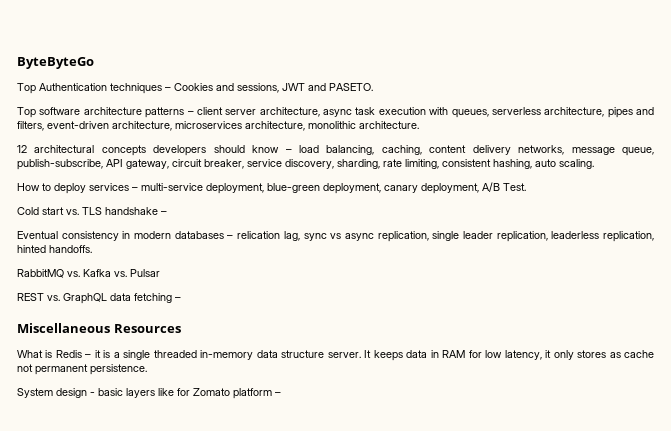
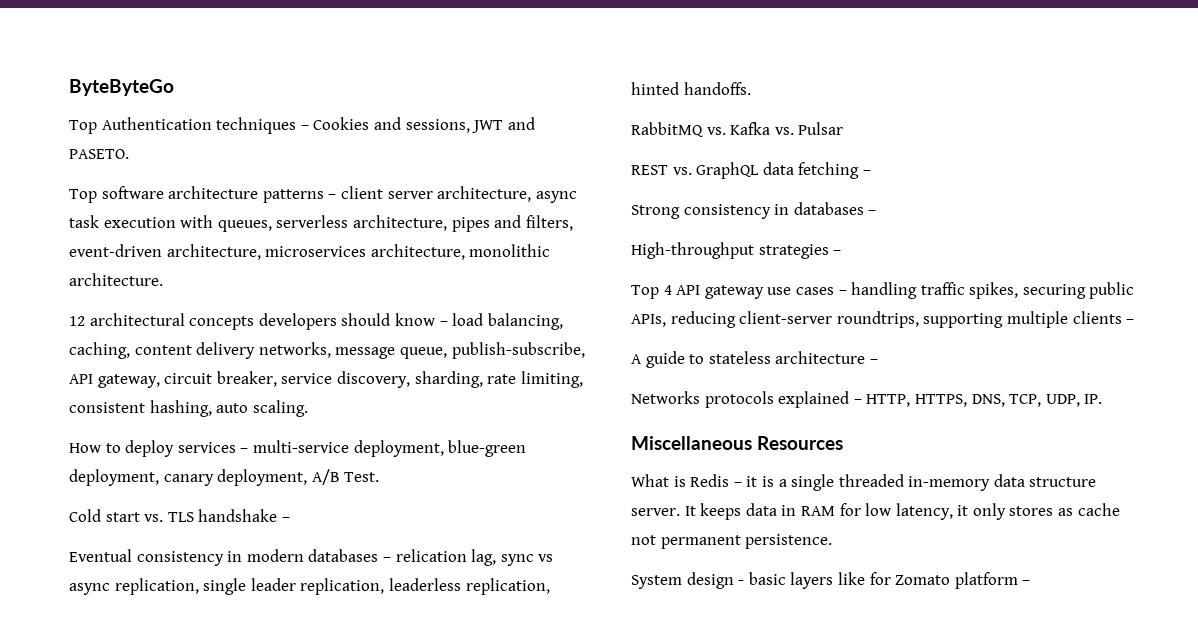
+ Strong consistency in databases –
+ High-throughput strategies –
+ Top 4 API gateway use cases – handling traffic spikes, securing public APIs, reducing client-server roundtrips, supporting multiple clients –
+ A guide to stateless architecture –
+ Networks protocols explained – HTTP, HTTPS, DNS, TCP, UDP, IP.

